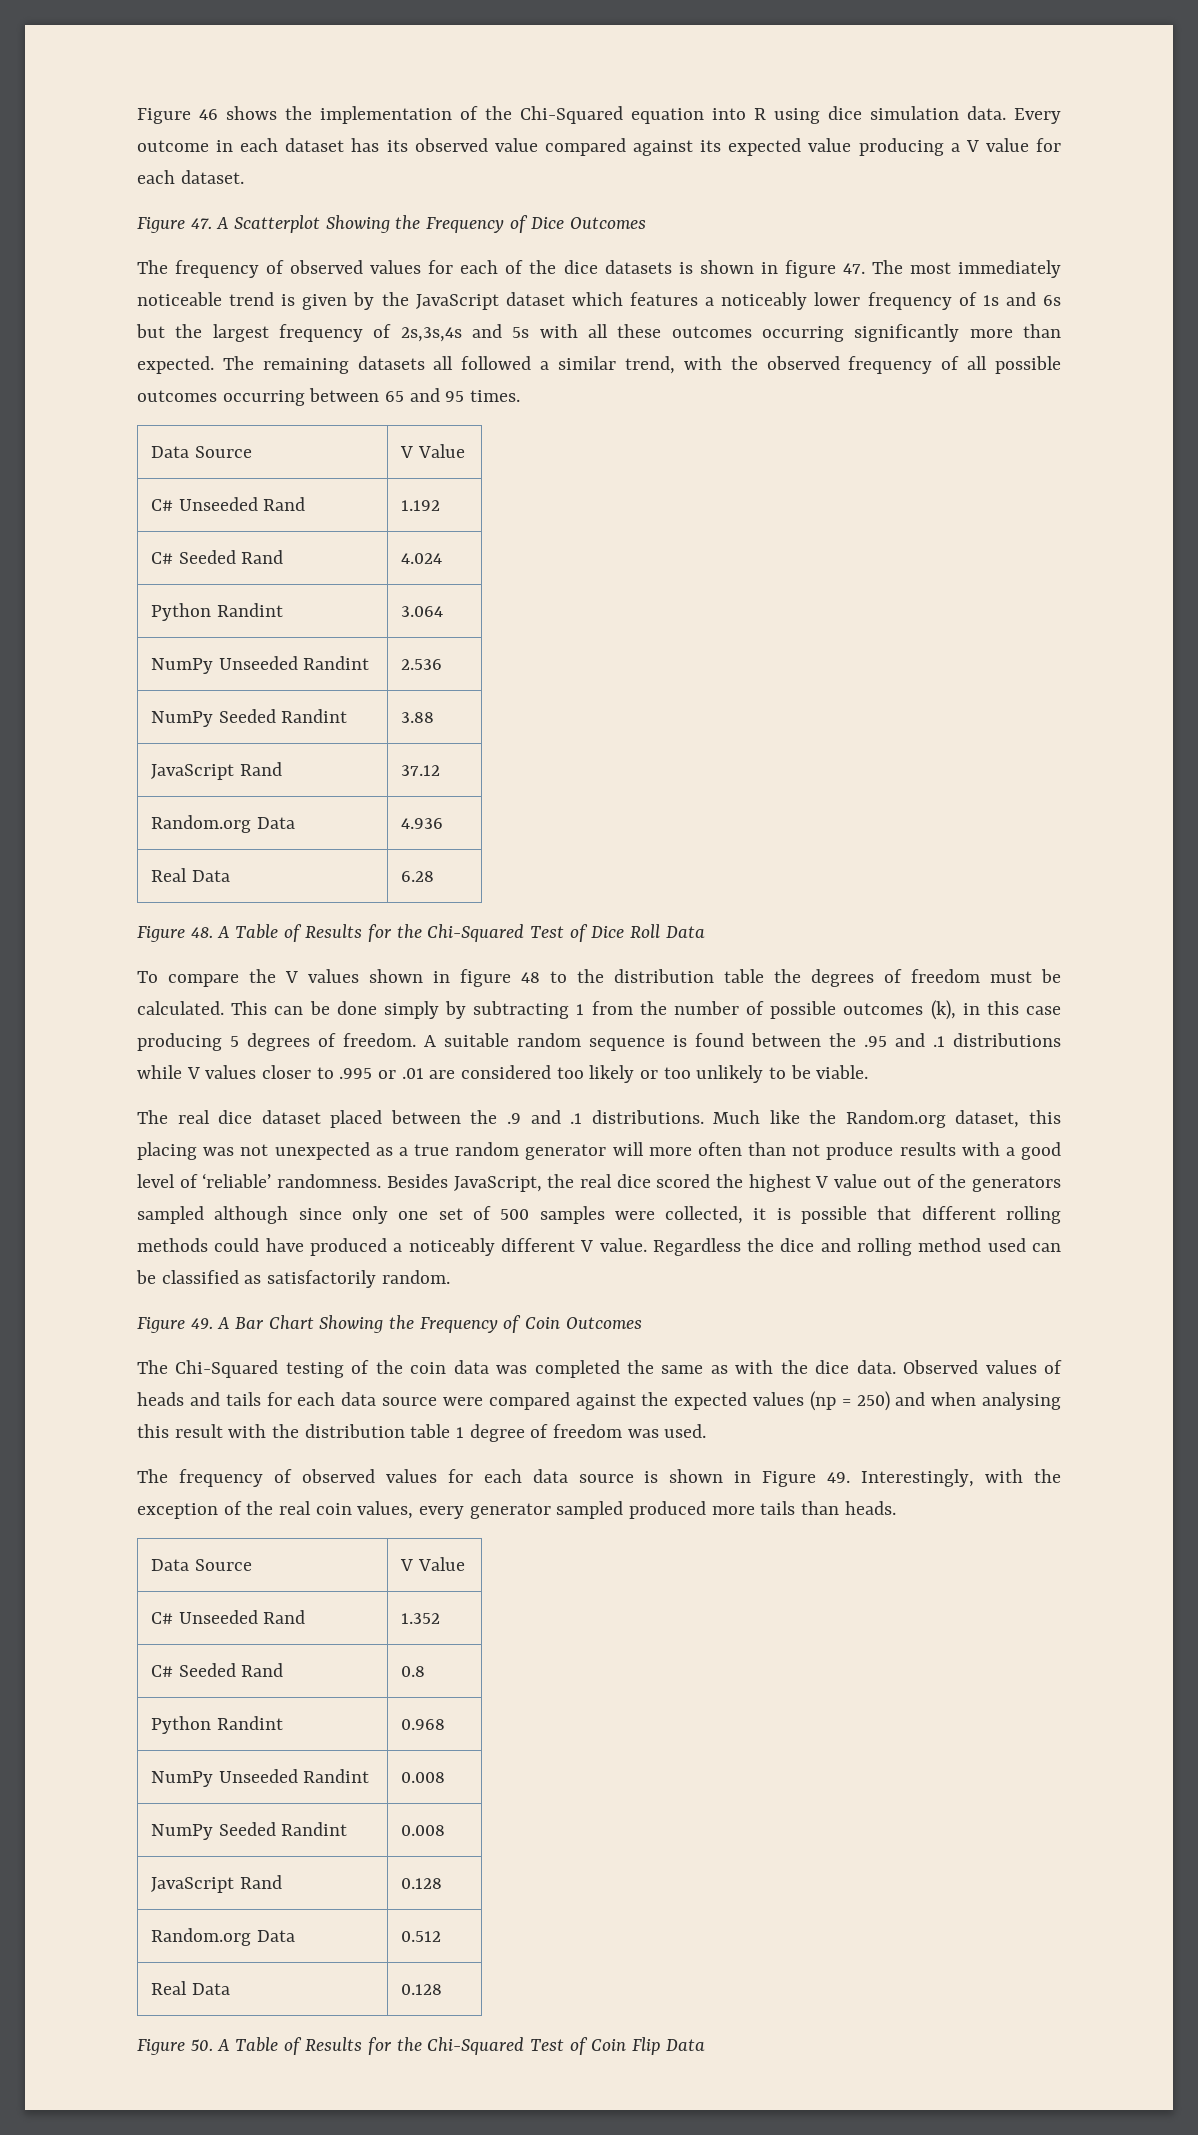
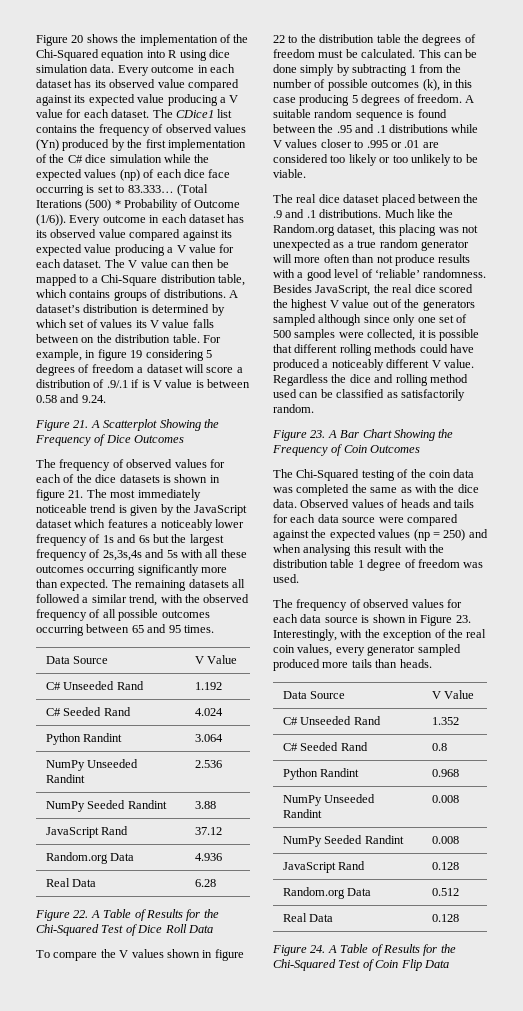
- Figure 46 shows the implementation of the Chi-Squared equation into R using dice simulation data.
+ Figure 20 shows the implementation of the Chi-Squared equation into R using dice simulation data.
- Every outcome in each dataset has its observed value compared against its expected value producing a V value for each dataset.
- Figure 47. A Scatterplot Showing the Frequency of Dice Outcomes
+ Every outcome in each dataset has its observed value compared against its expected value producing a V value for each dataset. The CDice1 list contains the frequency of observed values (Yn) produced by the first implementation of the C# dice simulation while the expected values (np) of each dice face occurring is set to 83.333… (Total Iterations (500) * Probability of Outcome (1/6)). Every outcome in each dataset has its observed value compared against its expected value producing a V value for each dataset. The V value can then be mapped to a Chi-Square distribution table, which contains groups of distributions. A dataset’s distribution is determined by which set of values its V value falls between on the distribution table. For example, in figure 19 considering 5 degrees of freedom a dataset will score a distribution of .9/.1 if is V value is between 0.58 and 9.24.
+ Figure 21. A Scatterplot Showing the Frequency of Dice Outcomes
- The frequency of observed values for each of the dice datasets is shown in figure 47. The most immediately noticeable trend is given by the JavaScript dataset which features a noticeably lower frequency of 1s and 6s but the largest frequency of 2s,3s,4s and 5s with all these outcomes occurring significantly more than expected.
+ The frequency of observed values for each of the dice datasets is shown in figure 21. The most immediately noticeable trend is given by the JavaScript dataset which features a noticeably lower frequency of 1s and 6s but the largest frequency of 2s,3s,4s and 5s with all these outcomes occurring significantly more than expected.
- Figure 48. A Table of Results for the Chi-Squared Test of Dice Roll Data
+ Figure 22. A Table of Results for the Chi-Squared Test of Dice Roll Data
- To compare the V values shown in figure 48 to the distribution table the degrees of freedom must be calculated.
+ To compare the V values shown in figure 22 to the distribution table the degrees of freedom must be calculated.
- Figure 49. A Bar Chart Showing the Frequency of Coin Outcomes
+ Figure 23. A Bar Chart Showing the Frequency of Coin Outcomes
- The frequency of observed values for each data source is shown in Figure 49. Interestingly, with the exception of the real coin values, every generator sampled produced more tails than heads.
+ The frequency of observed values for each data source is shown in Figure 23. Interestingly, with the exception of the real coin values, every generator sampled produced more tails than heads.
- Figure 50. A Table of Results for the Chi-Squared Test of Coin Flip Data
+ Figure 24. A Table of Results for the Chi-Squared Test of Coin Flip Data

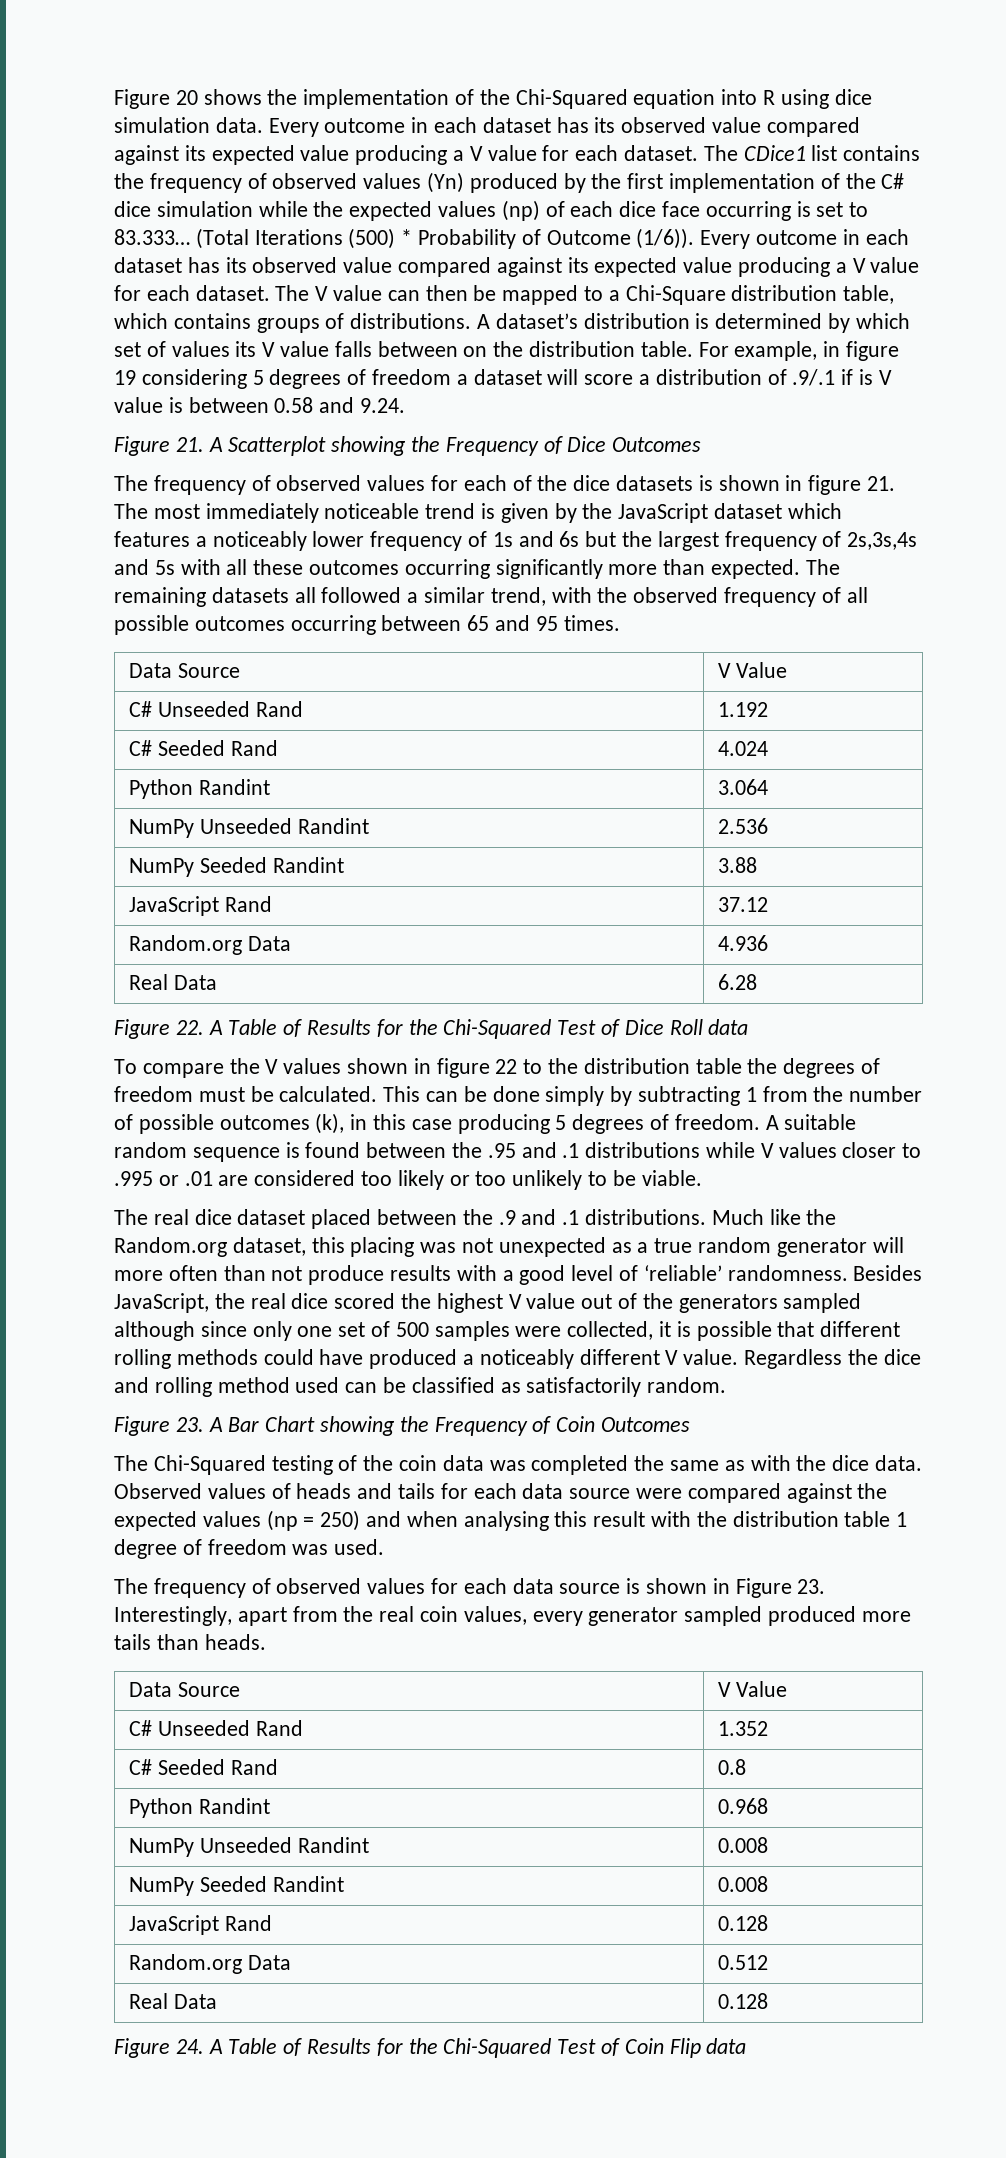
- Figure 21. A Scatterplot Showing the Frequency of Dice Outcomes
+ Figure 21. A Scatterplot showing the Frequency of Dice Outcomes
- Figure 22. A Table of Results for the Chi-Squared Test of Dice Roll Data
+ Figure 22. A Table of Results for the Chi-Squared Test of Dice Roll data
- Figure 23. A Bar Chart Showing the Frequency of Coin Outcomes
+ Figure 23. A Bar Chart showing the Frequency of Coin Outcomes
- The frequency of observed values for each data source is shown in Figure 23. Interestingly, with the exception of the real coin values, every generator sampled produced more tails than heads.
+ The frequency of observed values for each data source is shown in Figure 23. Interestingly, apart from the real coin values, every generator sampled produced more tails than heads.
- Figure 24. A Table of Results for the Chi-Squared Test of Coin Flip Data
+ Figure 24. A Table of Results for the Chi-Squared Test of Coin Flip data

